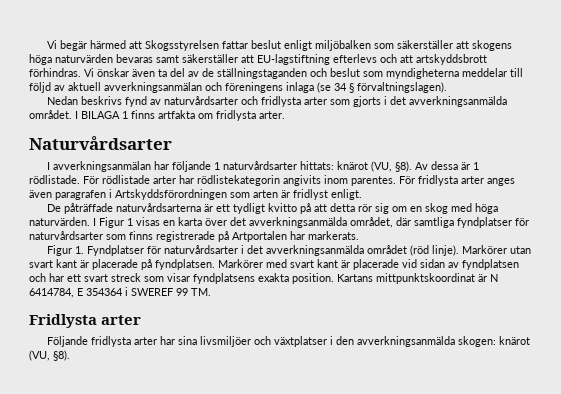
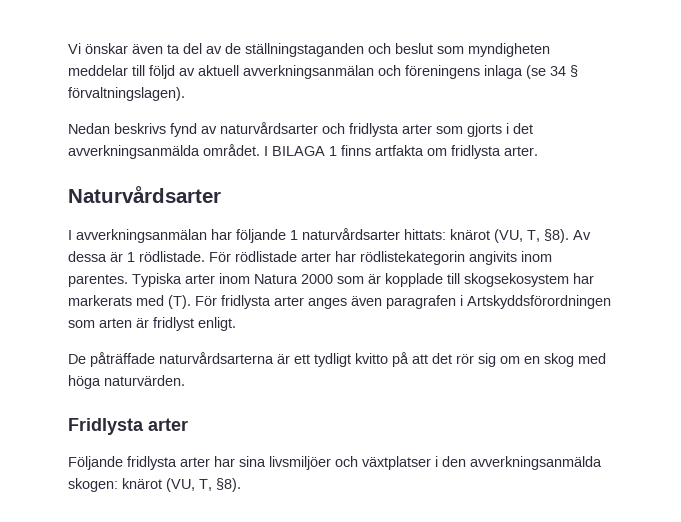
- Vi begär härmed att Skogsstyrelsen fattar beslut enligt miljöbalken som säkerställer att skogens höga naturvärden bevaras samt säkerställer att EU-lagstiftning efterlevs och att artskyddsbrott förhindras. Vi önskar även ta del av de ställningstaganden och beslut som myndigheterna meddelar till följd av aktuell avverkningsanmälan och föreningens inlaga (se 34 § förvaltningslagen).
+ Vi önskar även ta del av de ställningstaganden och beslut som myndigheten meddelar till följd av aktuell avverkningsanmälan och föreningens inlaga (se 34 § förvaltningslagen).
- I avverkningsanmälan har följande 1 naturvårdsarter hittats: knärot (VU, §8).
+ I avverkningsanmälan har följande 1 naturvårdsarter hittats: knärot (VU, T, §8).
- För fridlysta arter anges även paragrafen i Artskyddsförordningen som arten är fridlyst enligt.
+ Typiska arter inom Natura 2000 som är kopplade till skogsekosystem har markerats med (T). För fridlysta arter anges även paragrafen i Artskyddsförordningen som arten är fridlyst enligt.
- De påträffade naturvårdsarterna är ett tydligt kvitto på att detta rör sig om en skog med höga naturvärden. I Figur 1 visas en karta över det avverkningsanmälda området, där samtliga fyndplatser för naturvårdsarter som finns registrerade på Artportalen har markerats.
- Figur 1. Fyndplatser för naturvårdsarter i det avverkningsanmälda området (röd linje). Markörer utan svart kant är placerade på fyndplatsen. Markörer med svart kant är placerade vid sidan av fyndplatsen och har ett svart streck som visar fyndplatsens exakta position. Kartans mittpunktskoordinat är N 6414784, E 354364 i SWEREF 99 TM.
+ De påträffade naturvårdsarterna är ett tydligt kvitto på att det rör sig om en skog med höga naturvärden.
- Följande fridlysta arter har sina livsmiljöer och växtplatser i den avverkningsanmälda skogen: knärot (VU, §8).
+ Följande fridlysta arter har sina livsmiljöer och växtplatser i den avverkningsanmälda skogen: knärot (VU, T, §8).

